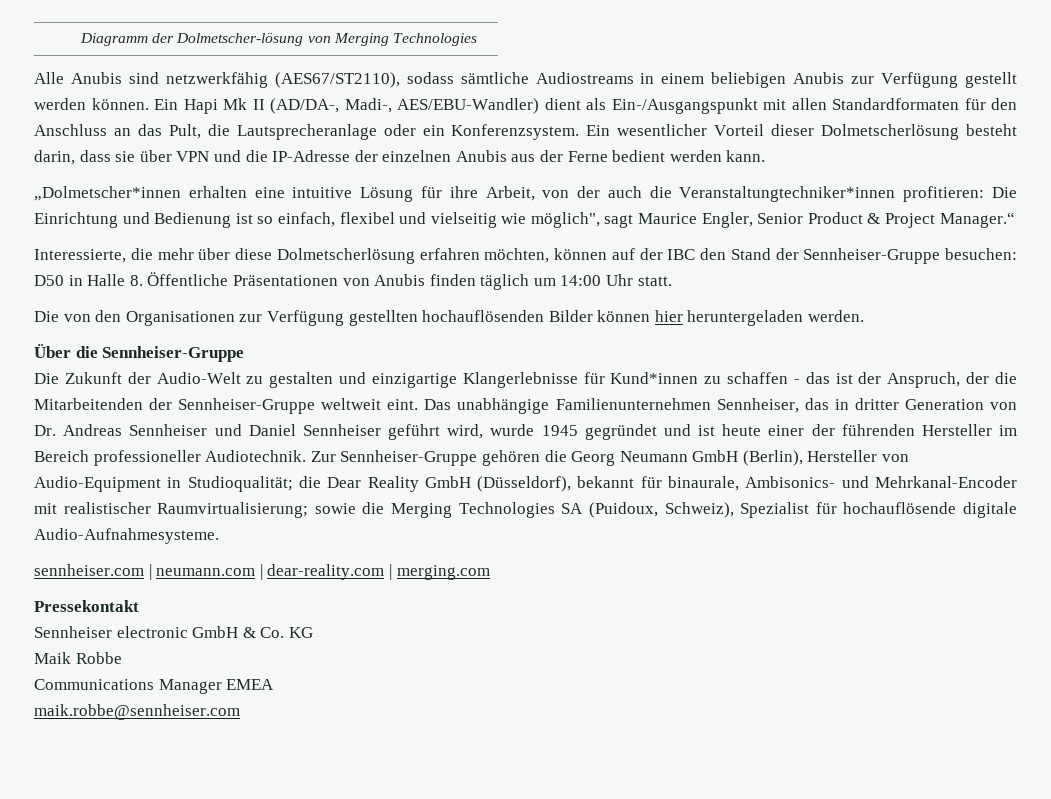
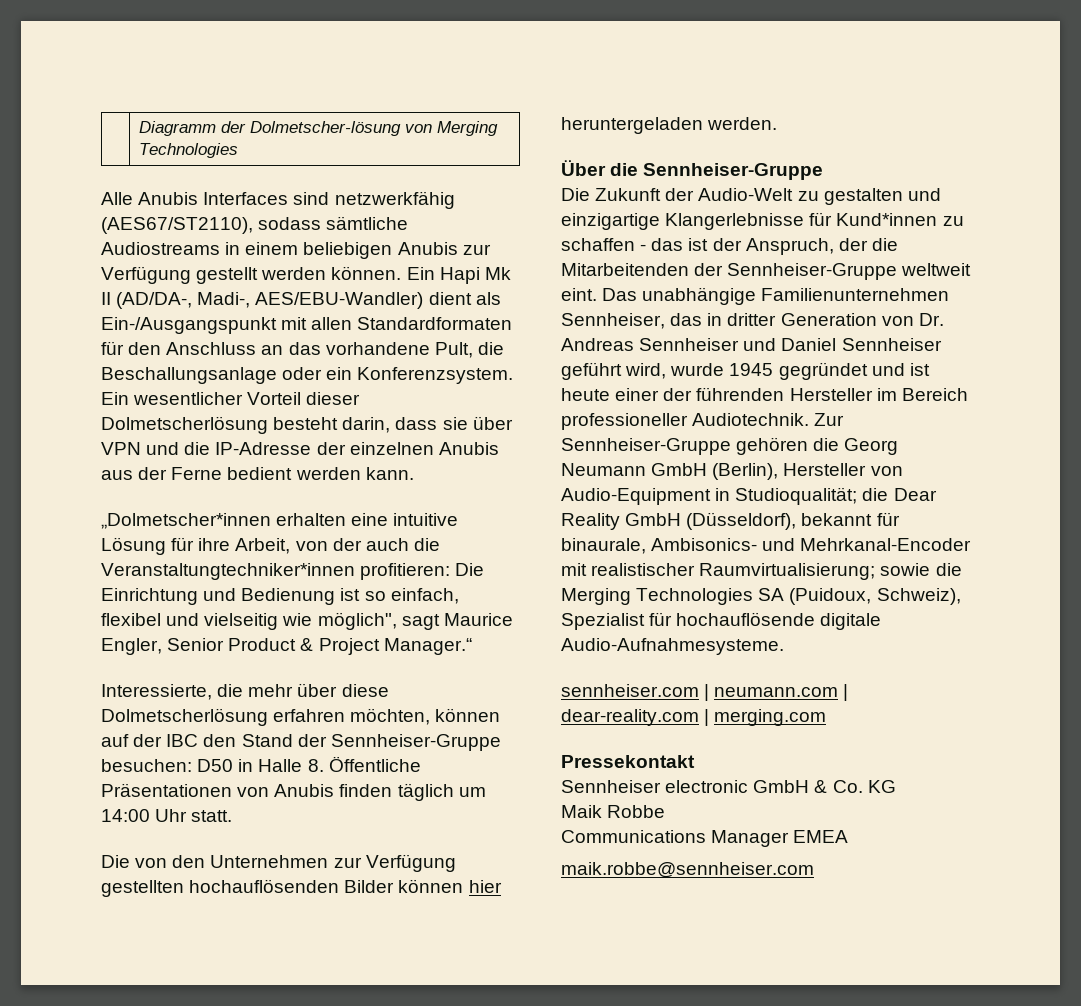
- Alle Anubis sind netzwerkfähig (AES67/ST2110), sodass sämtliche Audiostreams in einem beliebigen Anubis zur Verfügung gestellt werden können.
+ Alle Anubis Interfaces sind netzwerkfähig (AES67/ST2110), sodass sämtliche Audiostreams in einem beliebigen Anubis zur Verfügung gestellt werden können.
- Ein Hapi Mk II (AD/DA-, Madi-, AES/EBU-Wandler) dient als Ein-/Ausgangspunkt mit allen Standardformaten für den Anschluss an das Pult, die Lautsprecheranlage oder ein Konferenzsystem.
+ Ein Hapi Mk II (AD/DA-, Madi-, AES/EBU-Wandler) dient als Ein-/Ausgangspunkt mit allen Standardformaten für den Anschluss an das vorhandene Pult, die Beschallungsanlage oder ein Konferenzsystem.
- Die von den Organisationen zur Verfügung gestellten hochauflösenden Bilder können hier heruntergeladen werden.
+ Die von den Unternehmen zur Verfügung gestellten hochauflösenden Bilder können hier heruntergeladen werden.

